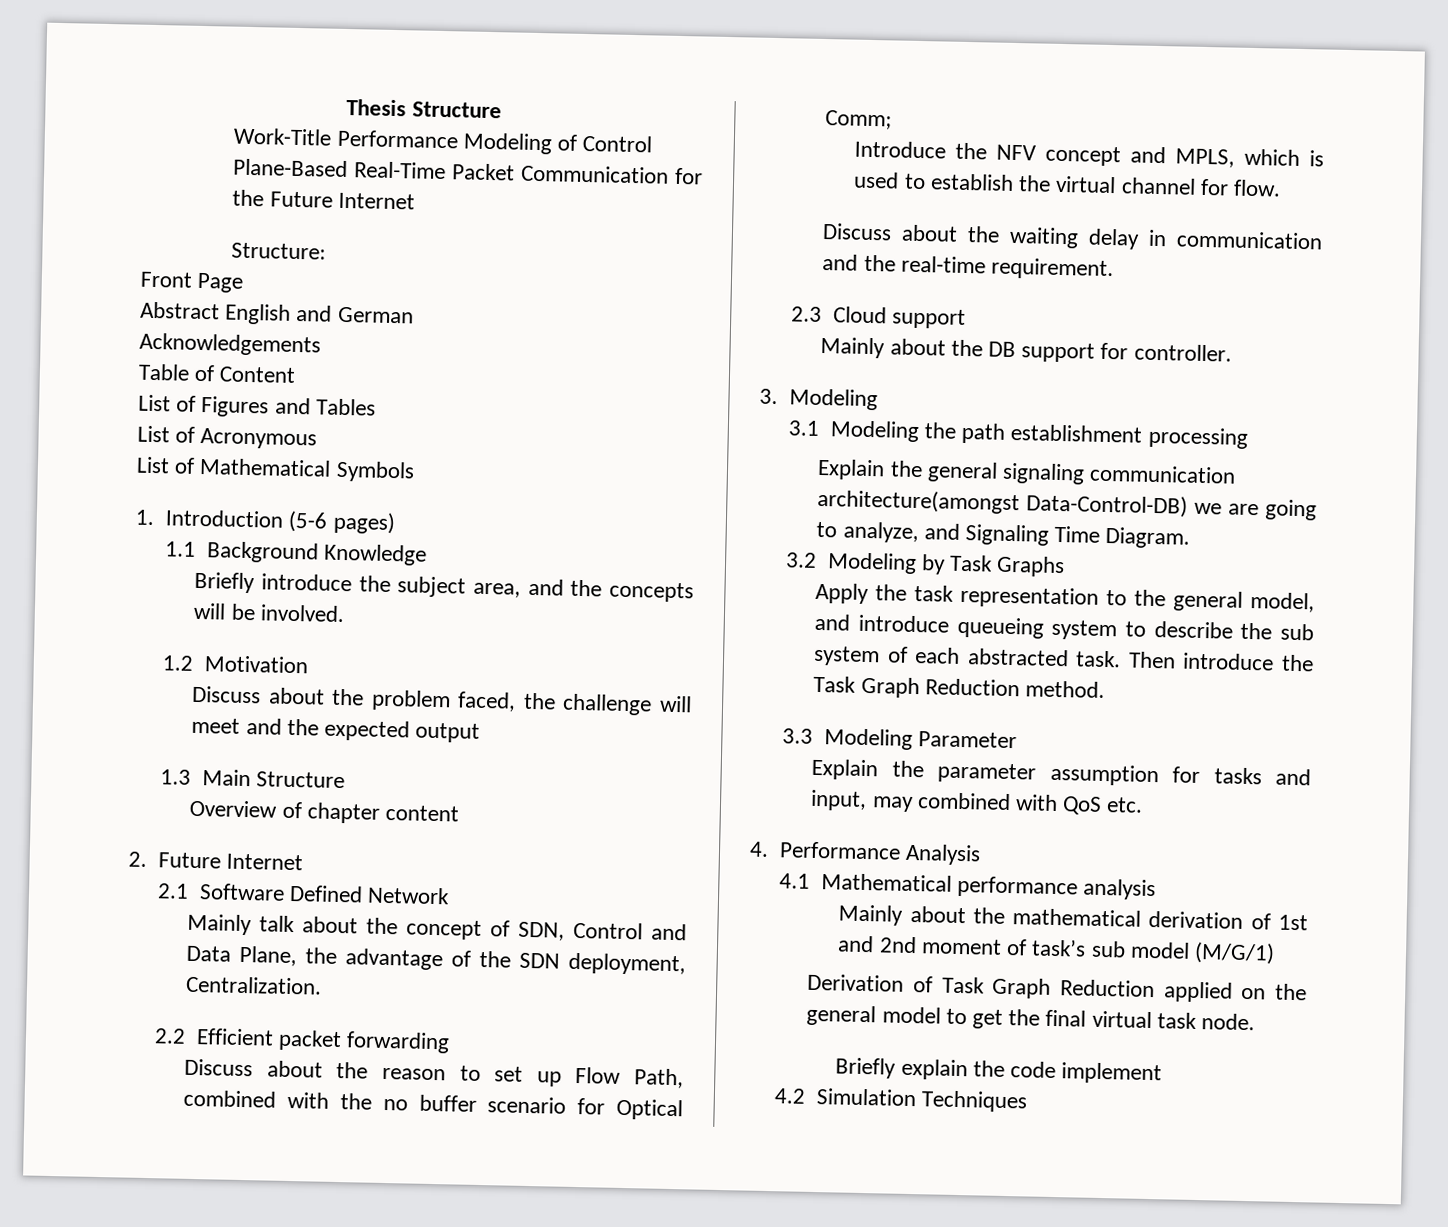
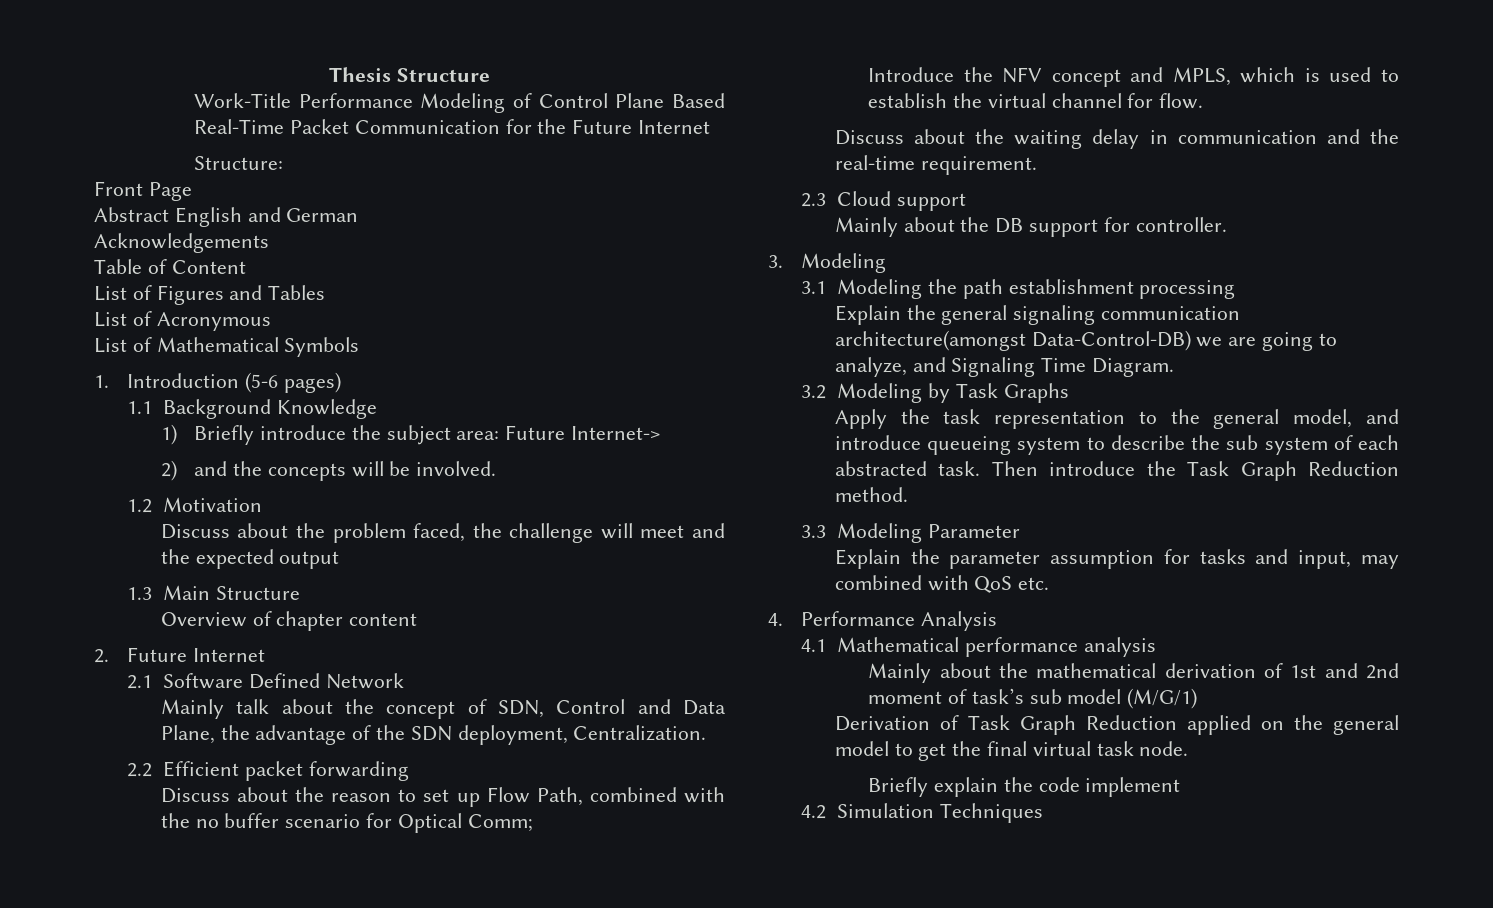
- Work-Title Performance Modeling of Control Plane-Based Real-Time Packet Communication for the Future Internet
+ Work-Title Performance Modeling of Control Plane Based Real-Time Packet Communication for the Future Internet
- Briefly introduce the subject area, and the concepts will be involved.
+ 1) Briefly introduce the subject area: Future Internet->
+ 2) and the concepts will be involved.

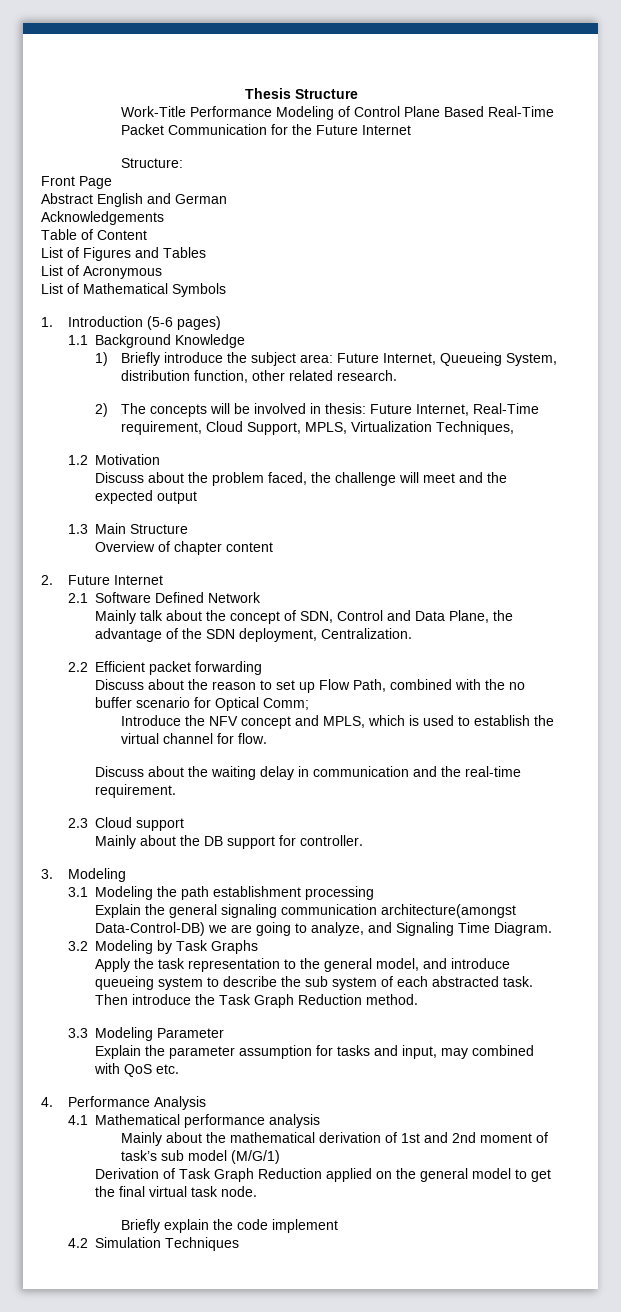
- 1) Briefly introduce the subject area: Future Internet->
+ 1) Briefly introduce the subject area: Future Internet, Queueing System, distribution function, other related research.
- 2) and the concepts will be involved.
+ 2) The concepts will be involved in thesis: Future Internet, Real-Time requirement, Cloud Support, MPLS, Virtualization Techniques,

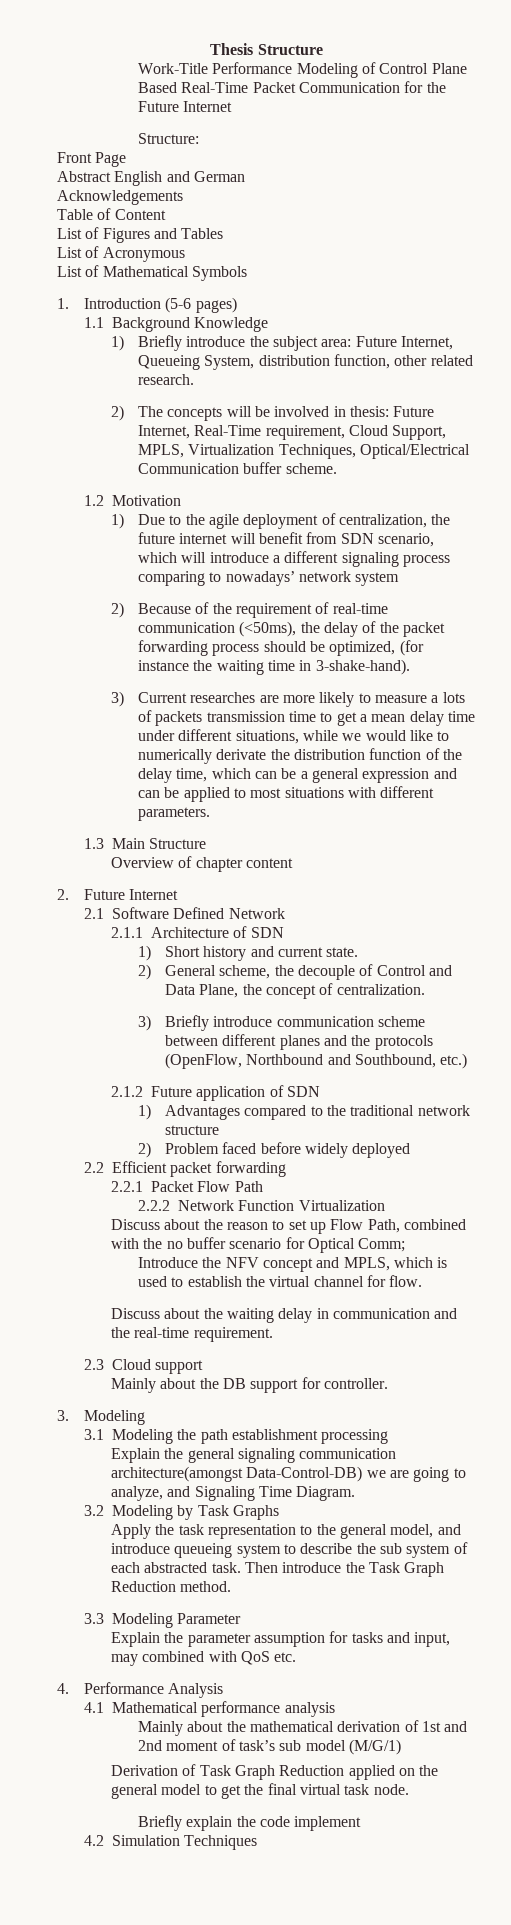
- 2) The concepts will be involved in thesis: Future Internet, Real-Time requirement, Cloud Support, MPLS, Virtualization Techniques,
+ 2) The concepts will be involved in thesis: Future Internet, Real-Time requirement, Cloud Support, MPLS, Virtualization Techniques, Optical/Electrical Communication buffer scheme.
  1.2 Motivation
- Discuss about the problem faced, the challenge will meet and the expected output
+ 1) Due to the agile deployment of centralization, the future internet will benefit from SDN scenario, which will introduce a different signaling process comparing to nowadays’ network system
+ 2) Because of the requirement of real-time communication (<50ms), the delay of the packet forwarding process should be optimized, (for instance the waiting time in 3-shake-hand).
+ 3) Current researches are more likely to measure a lots of packets transmission time to get a mean delay time under different situations, while we would like to numerically derivate the distribution function of the delay time, which can be a general expression and can be applied to most situations with different parameters.
- Mainly talk about the concept of SDN, Control and Data Plane, the advantage of the SDN deployment, Centralization.
+ 2.1.1 Architecture of SDN
+ 1) Short history and current state.
+ 2) General scheme, the decouple of Control and Data Plane, the concept of centralization.
+ 3) Briefly introduce communication scheme between different planes and the protocols (OpenFlow, Northbound and Southbound, etc.)
+ 2.1.2 Future application of SDN
+ 1) Advantages compared to the traditional network structure
+ 2) Problem faced before widely deployed
  2.2 Efficient packet forwarding
+ 2.2.1 Packet Flow Path
+ 2.2.2 Network Function Virtualization

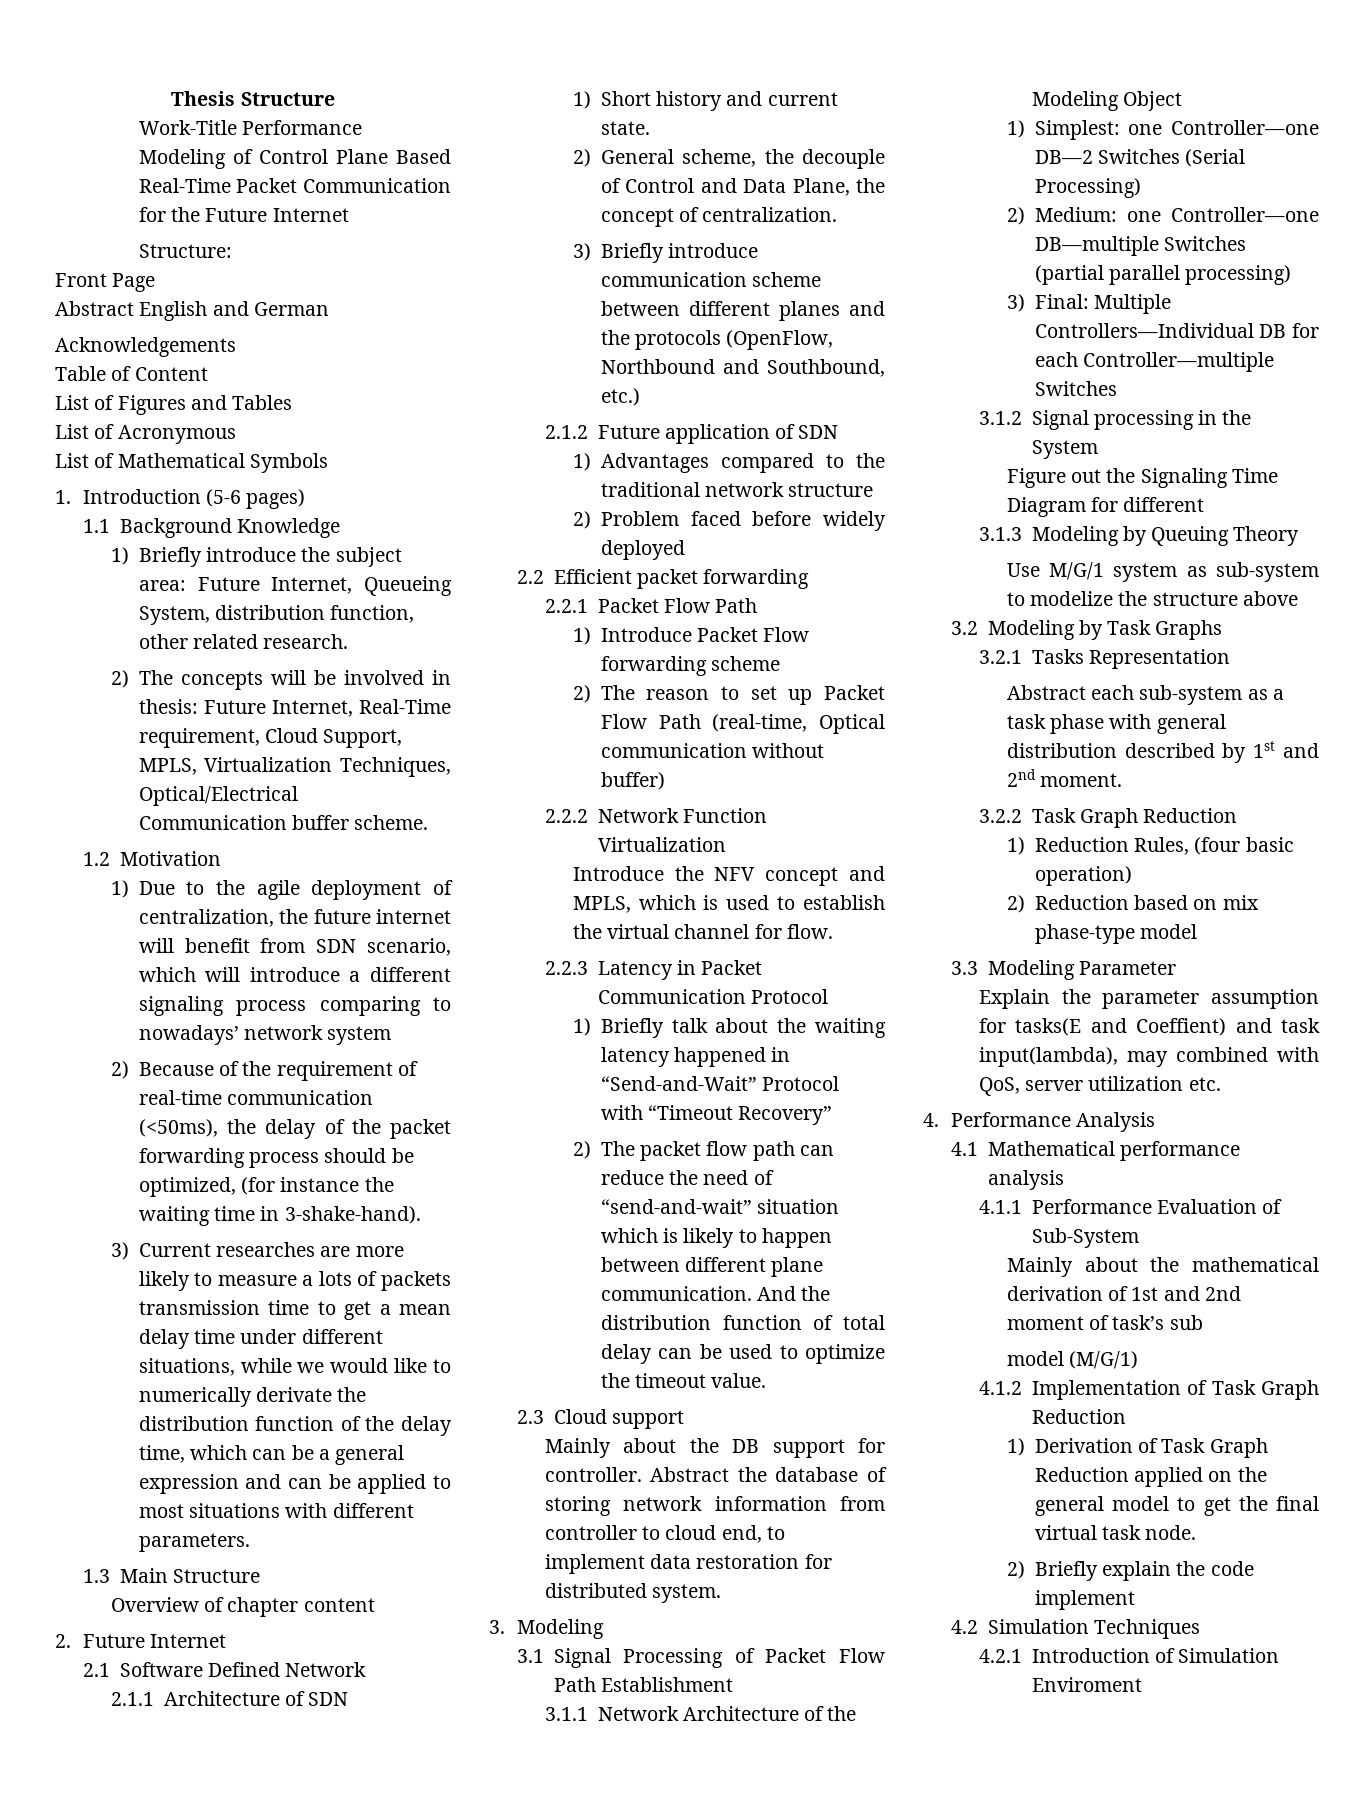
+ 1) Introduce Packet Flow forwarding scheme
+ 2) The reason to set up Packet Flow Path (real-time, Optical communication without buffer)
  2.2.2 Network Function Virtualization
- Discuss about the reason to set up Flow Path, combined with the no buffer scenario for Optical Comm;
- Discuss about the waiting delay in communication and the real-time requirement.
+ 2.2.3 Latency in Packet Communication Protocol
+ 1) Briefly talk about the waiting latency happened in “Send-and-Wait” Protocol with “Timeout Recovery”
+ 2) The packet flow path can reduce the need of “send-and-wait” situation which is likely to happen between different plane communication. And the distribution function of total delay can be used to optimize the timeout value.
- Mainly about the DB support for controller.
+ Mainly about the DB support for controller. Abstract the database of storing network information from controller to cloud end, to implement data restoration for distributed system.
  3. Modeling
- 3.1 Modeling the path establishment processing
- Explain the general signaling communication architecture(amongst Data-Control-DB) we are going to analyze, and Signaling Time Diagram.
+ 3.1 Signal Processing of Packet Flow Path Establishment
+ 3.1.1 Network Architecture of the Modeling Object
+ 1) Simplest: one Controller—one DB—2 Switches (Serial Processing)
+ 2) Medium: one Controller—one DB—multiple Switches (partial parallel processing)
+ 3) Final: Multiple Controllers—Individual DB for each Controller—multiple Switches
+ 3.1.2 Signal processing in the System
+ Figure out the Signaling Time Diagram for different
+ 3.1.3 Modeling by Queuing Theory
+ Use M/G/1 system as sub-system to modelize the structure above
- Apply the task representation to the general model, and introduce queueing system to describe the sub system of each abstracted task. Then introduce the Task Graph Reduction method.
+ 3.2.1 Tasks Representation
+ Abstract each sub-system as a task phase with general distribution described by 1st and 2nd moment.
+ 3.2.2 Task Graph Reduction
+ 1) Reduction Rules, (four basic operation)
+ 2) Reduction based on mix phase-type model
- Explain the parameter assumption for tasks and input, may combined with QoS etc.
+ Explain the parameter assumption for tasks(E and Coeffient) and task input(lambda), may combined with QoS, server utilization etc.
+ 4.1.1 Performance Evaluation of Sub-System
- Mainly about the mathematical derivation of 1st and 2nd moment of task’s sub model (M/G/1)
+ Mainly about the mathematical derivation of 1st and 2nd moment of task’s sub
+ model (M/G/1)
- Derivation of Task Graph Reduction applied on the general model to get the final virtual task node.
+ 4.1.2 Implementation of Task Graph Reduction
+ 1) Derivation of Task Graph Reduction applied on the general model to get the final virtual task node.
- Briefly explain the code implement
+ 2) Briefly explain the code implement
+ 4.2.1 Introduction of Simulation Enviroment

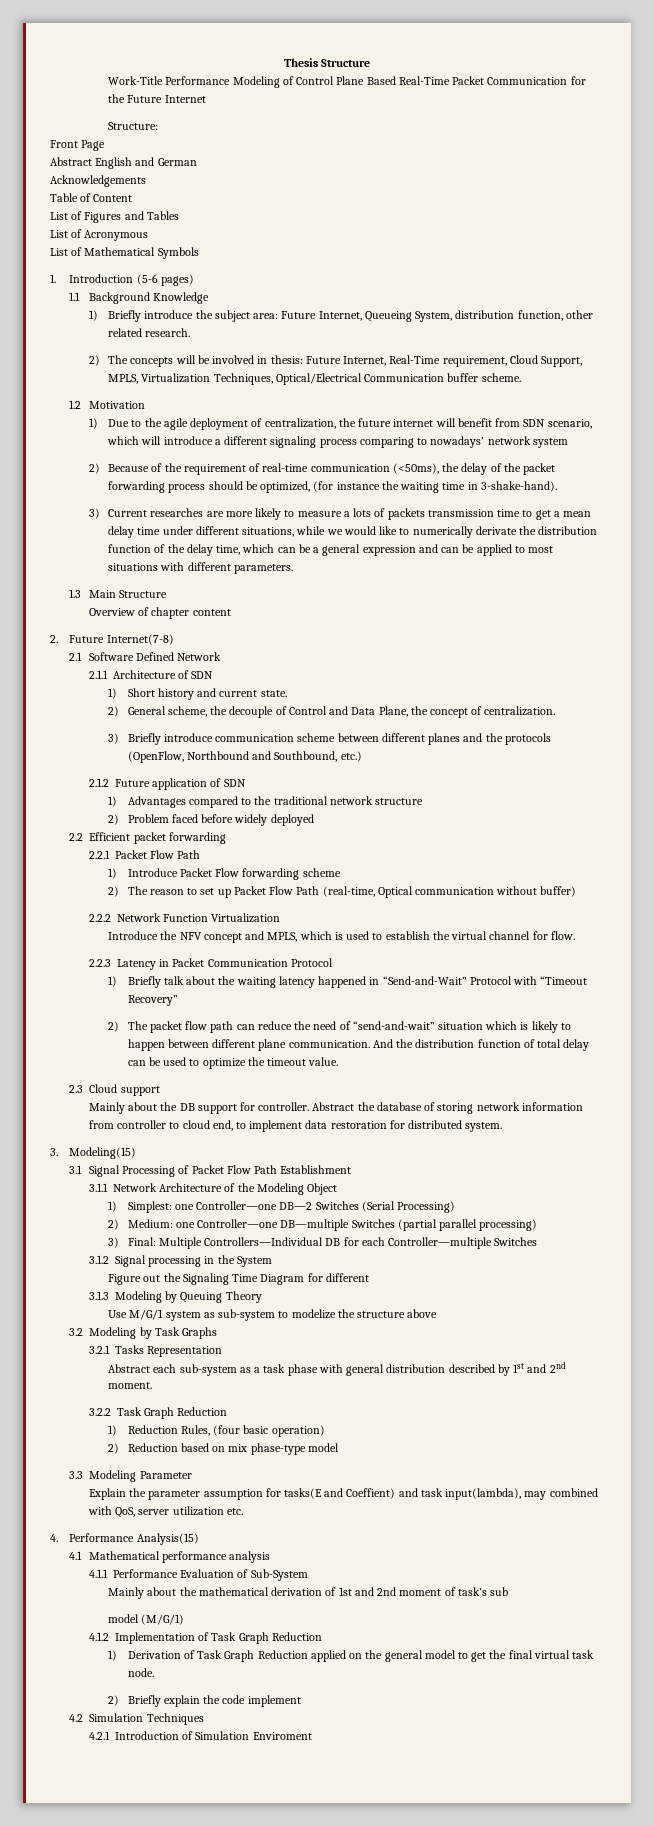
- 2. Future Internet
+ 2. Future Internet(7-8)
- 3. Modeling
+ 3. Modeling(15)
- 4. Performance Analysis
+ 4. Performance Analysis(15)

